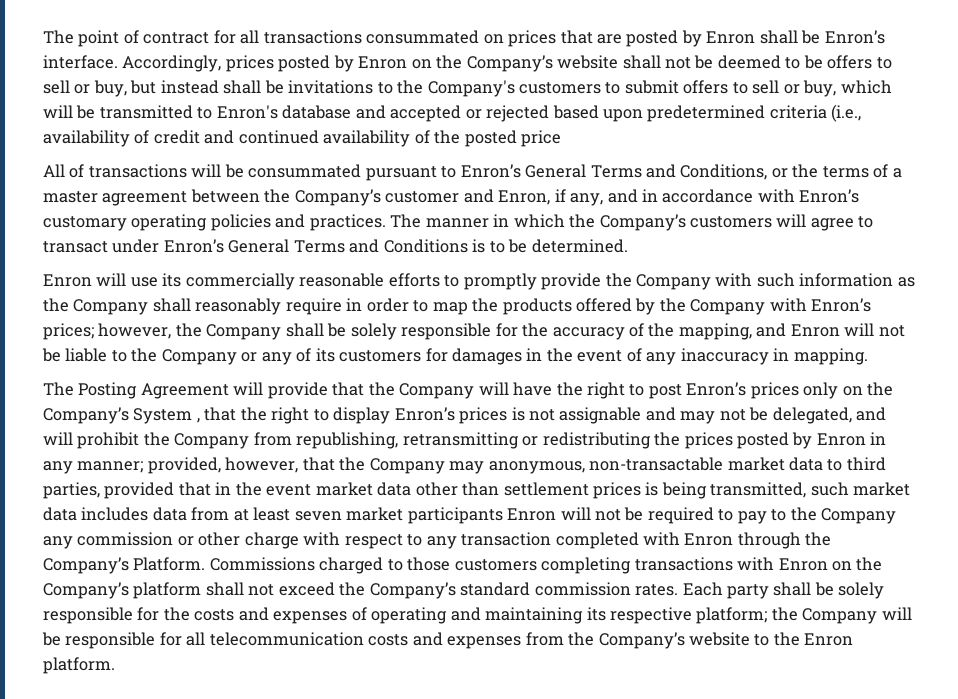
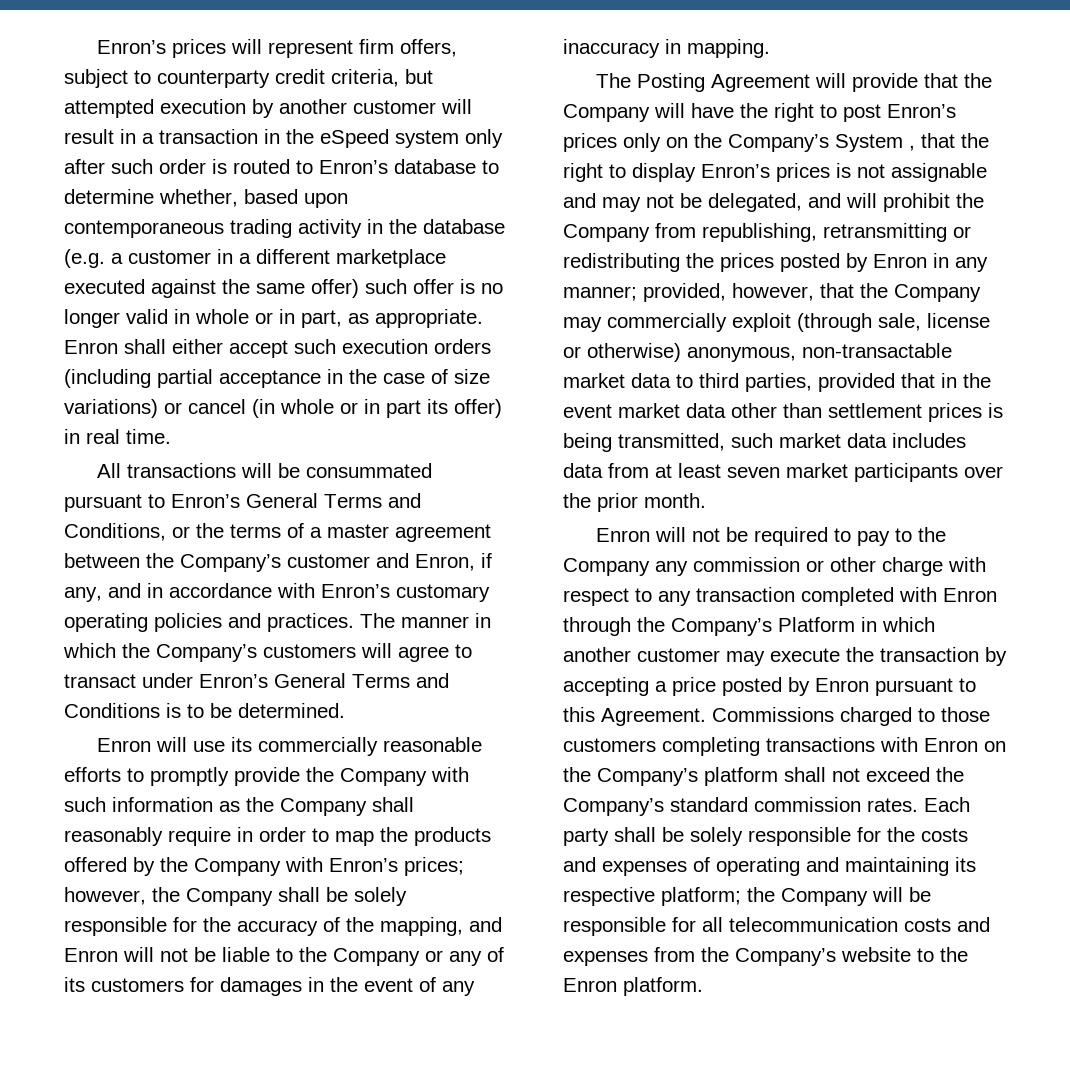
- The point of contract for all transactions consummated on prices that are posted by Enron shall be Enron’s interface. Accordingly, prices posted by Enron on the Company’s website shall not be deemed to be offers to sell or buy, but instead shall be invitations to the Company's customers to submit offers to sell or buy, which will be transmitted to Enron's database and accepted or rejected based upon predetermined criteria (i.e., availability of credit and continued availability of the posted price
+ Enron’s prices will represent firm offers, subject to counterparty credit criteria, but attempted execution by another customer will result in a transaction in the eSpeed system only after such order is routed to Enron’s database to determine whether, based upon contemporaneous trading activity in the database (e.g. a customer in a different marketplace executed against the same offer) such offer is no longer valid in whole or in part, as appropriate. Enron shall either accept such execution orders (including partial acceptance in the case of size variations) or cancel (in whole or in part its offer) in real time.
- All of transactions will be consummated pursuant to Enron’s General Terms and Conditions, or the terms of a master agreement between the Company’s customer and Enron, if any, and in accordance with Enron’s customary operating policies and practices.
+ All transactions will be consummated pursuant to Enron’s General Terms and Conditions, or the terms of a master agreement between the Company’s customer and Enron, if any, and in accordance with Enron’s customary operating policies and practices.
- provided, however, that the Company may anonymous, non-transactable market data to third parties, provided that in the event market data other than settlement prices is being transmitted, such market data includes data from at least seven market participants Enron will not be required to pay to the Company any commission or other charge with respect to any transaction completed with Enron through the Company’s Platform.
+ provided, however, that the Company may commercially exploit (through sale, license or otherwise) anonymous, non-transactable market data to third parties, provided that in the event market data other than settlement prices is being transmitted, such market data includes data from at least seven market participants over the prior month.
+ Enron will not be required to pay to the Company any commission or other charge with respect to any transaction completed with Enron through the Company’s Platform in which another customer may execute the transaction by accepting a price posted by Enron pursuant to this Agreement.

